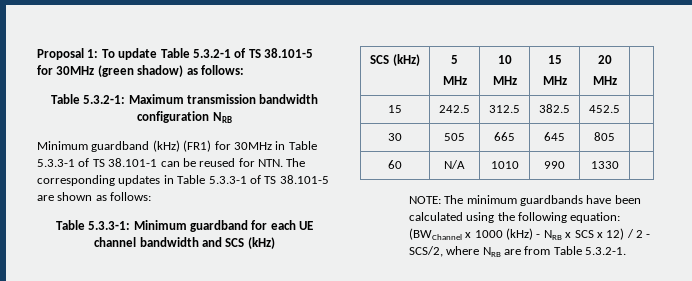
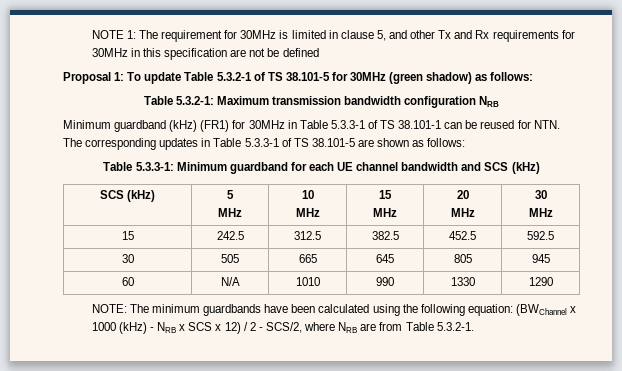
+ NOTE 1: The requirement for 30MHz is limited in clause 5, and other Tx and Rx requirements for 30MHz in this specification are not be defined
  SCS (kHz) | 5
  MHz | 10
  MHz | 15
  MHz | 20
- MHz |
+ MHz | 30
+ MHz
- 15 | 242.5 | 312.5 | 382.5 | 452.5 |
+ 15 | 242.5 | 312.5 | 382.5 | 452.5 | 592.5
- 30 | 505 | 665 | 645 | 805 |
+ 30 | 505 | 665 | 645 | 805 | 945
- 60 | N/A | 1010 | 990 | 1330 |
+ 60 | N/A | 1010 | 990 | 1330 | 1290

